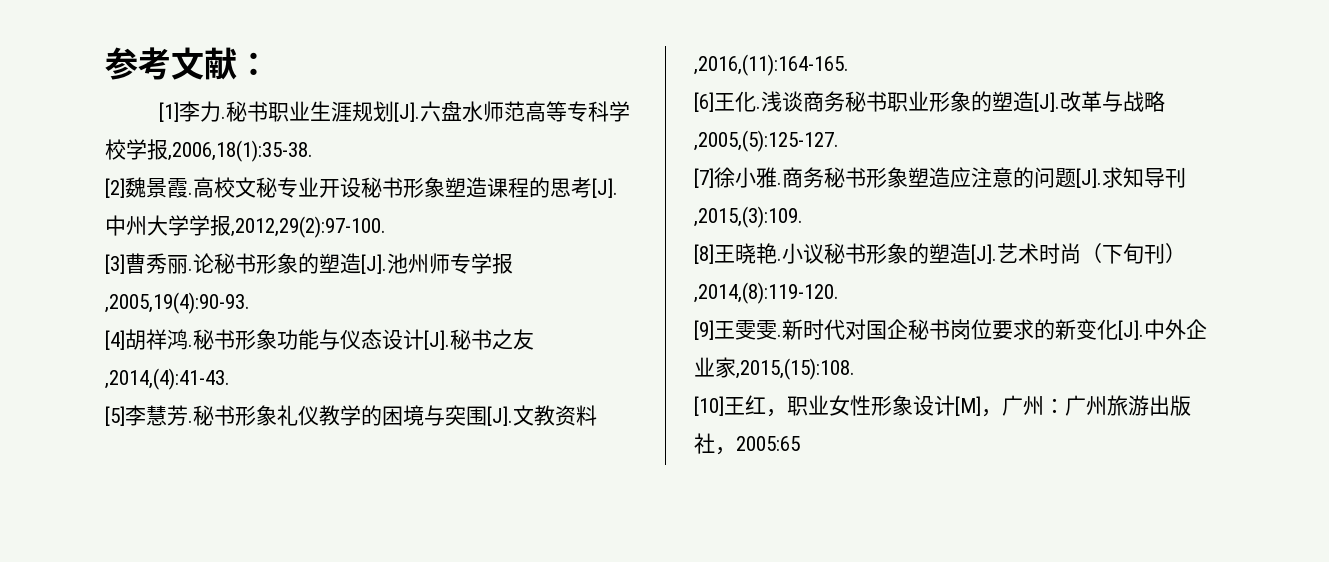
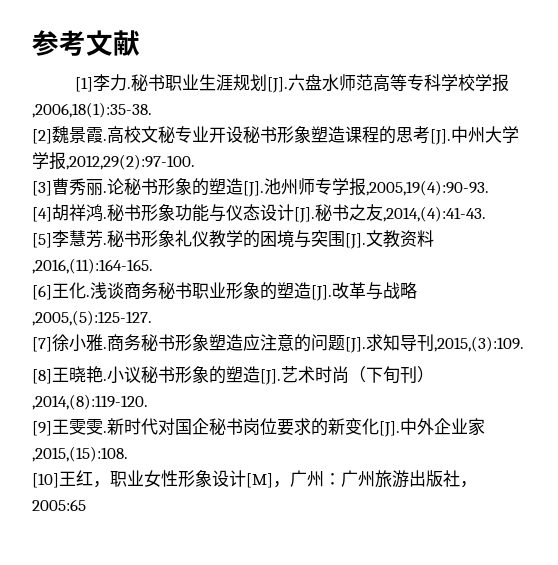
- 参考文献：
+ 参考文献

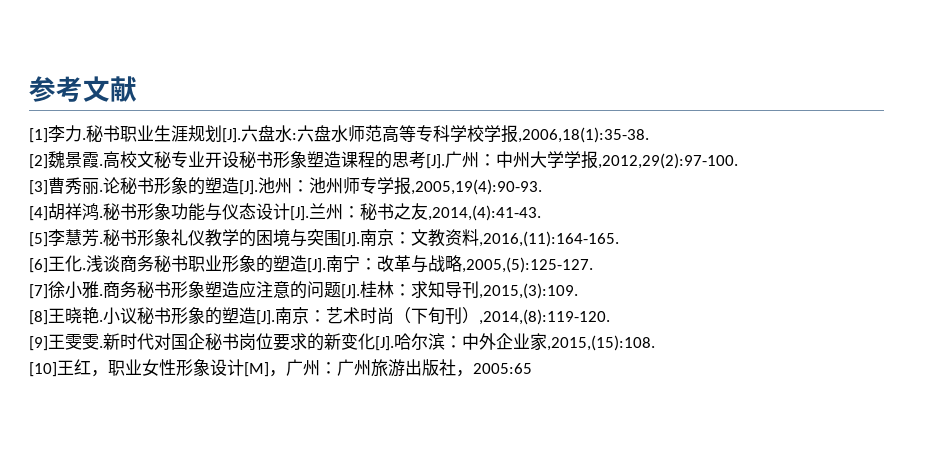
- 秘书职业生涯规划[J].六盘水师范高等专科学校学报,2006,18(1):35-38.
+ 秘书职业生涯规划[J].六盘水:六盘水师范高等专科学校学报,2006,18(1):35-38.
- 高校文秘专业开设秘书形象塑造课程的思考[J].中州大学学报,2012,29(2):97-100.
+ 高校文秘专业开设秘书形象塑造课程的思考[J].广州：中州大学学报,2012,29(2):97-100.
- 论秘书形象的塑造[J].池州师专学报,2005,19(4):90-93.
+ 论秘书形象的塑造[J].池州：池州师专学报,2005,19(4):90-93.
- 秘书形象功能与仪态设计[J].秘书之友,2014,(4):41-43.
+ 秘书形象功能与仪态设计[J].兰州：秘书之友,2014,(4):41-43.
- 秘书形象礼仪教学的困境与突围[J].文教资料,2016,(11):164-165.
+ 秘书形象礼仪教学的困境与突围[J].南京：文教资料,2016,(11):164-165.
- 浅谈商务秘书职业形象的塑造[J].改革与战略,2005,(5):125-127.
+ 浅谈商务秘书职业形象的塑造[J].南宁：改革与战略,2005,(5):125-127.
- 商务秘书形象塑造应注意的问题[J].求知导刊,2015,(3):109.
+ 商务秘书形象塑造应注意的问题[J].桂林：求知导刊,2015,(3):109.
- 小议秘书形象的塑造[J].艺术时尚（下旬刊）,2014,(8):119-120.
+ 小议秘书形象的塑造[J].南京：艺术时尚（下旬刊）,2014,(8):119-120.
- 新时代对国企秘书岗位要求的新变化[J].中外企业家,2015,(15):108.
+ 新时代对国企秘书岗位要求的新变化[J].哈尔滨：中外企业家,2015,(15):108.

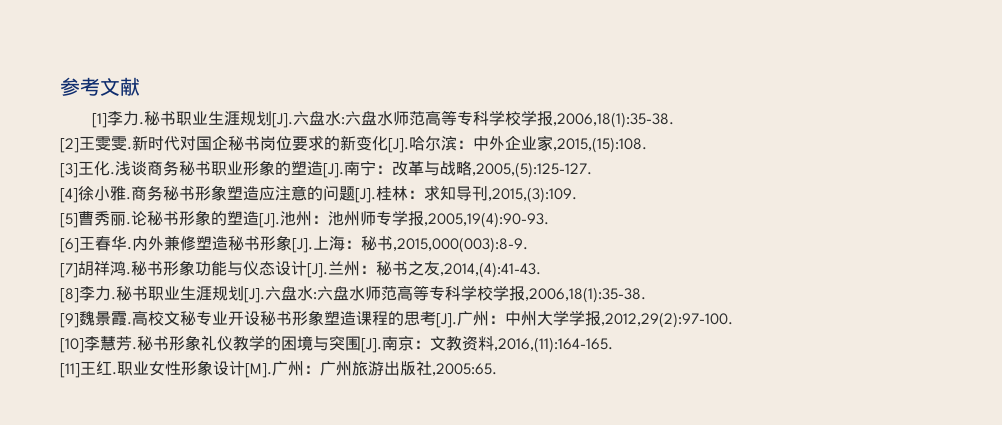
- [2]魏景霞.
+ [2]王雯雯.新时代对国企秘书岗位要求的新变化[J].哈尔滨：中外企业家,2015,(15):108.
+ [3]王化.浅谈商务秘书职业形象的塑造[J].南宁：改革与战略,2005,(5):125-127.
+ [4]徐小雅.商务秘书形象塑造应注意的问题[J].桂林：求知导刊,2015,(3):109.
+ [5]曹秀丽.论秘书形象的塑造[J].池州：池州师专学报,2005,19(4):90-93.
+ [6]王春华.内外兼修塑造秘书形象[J].上海：秘书,2015,000(003):8-9.
+ [7]胡祥鸿.秘书形象功能与仪态设计[J].兰州：秘书之友,2014,(4):41-43.
+ [8]李力.秘书职业生涯规划[J].六盘水:六盘水师范高等专科学校学报,2006,18(1):35-38.
+ [9]魏景霞.
- [3]曹秀丽.论秘书形象的塑造[J].池州：池州师专学报,2005,19(4):90-93.
- [4]胡祥鸿.秘书形象功能与仪态设计[J].兰州：秘书之友,2014,(4):41-43.
- [5]李慧芳.
+ [10]李慧芳.
- [6]王化.浅谈商务秘书职业形象的塑造[J].南宁：改革与战略,2005,(5):125-127.
- [7]徐小雅.商务秘书形象塑造应注意的问题[J].桂林：求知导刊,2015,(3):109.
- [8]王晓艳.小议秘书形象的塑造[J].南京：艺术时尚（下旬刊）,2014,(8):119-120.
- [9]王雯雯.新时代对国企秘书岗位要求的新变化[J].哈尔滨：中外企业家,2015,(15):108.
- [10]王红，职业女性形象设计[M]，广州：广州旅游出版社，2005:65
+ [11]王红.职业女性形象设计[M].广州：广州旅游出版社,2005:65.

